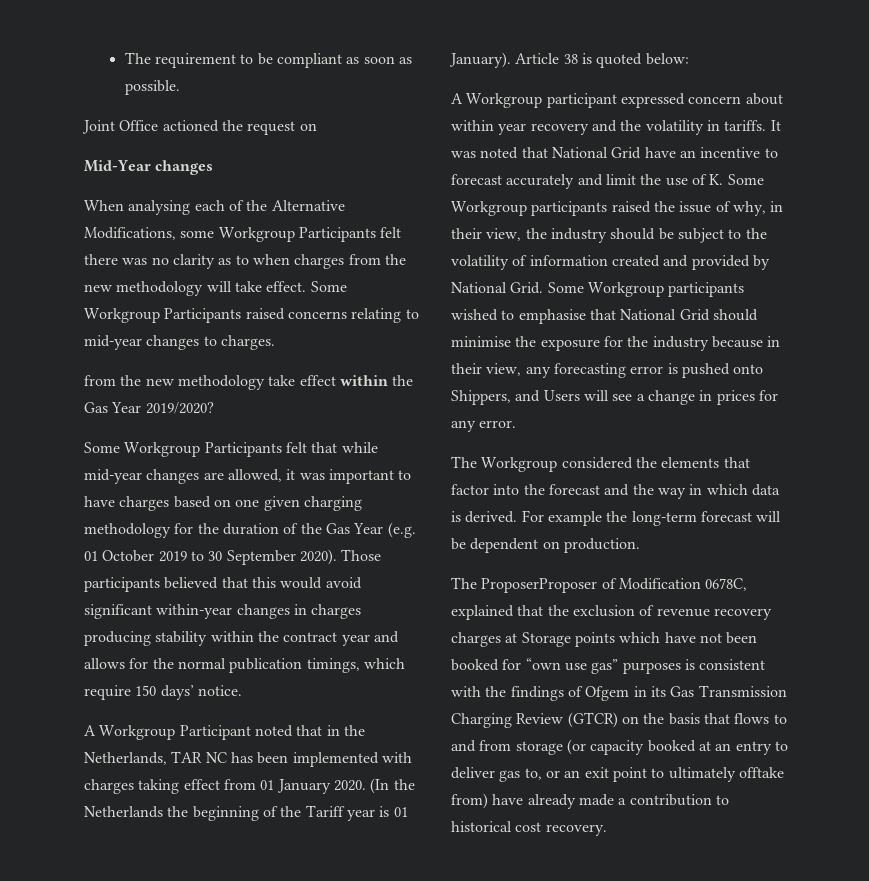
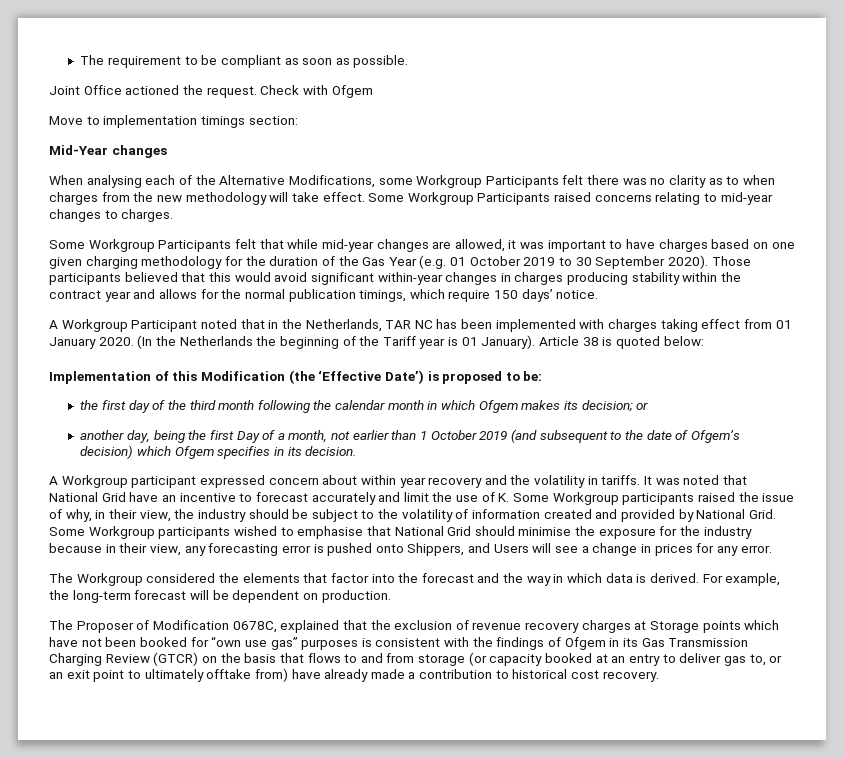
- Joint Office actioned the request on
+ Joint Office actioned the request. Check with Ofgem
+ Move to implementation timings section:
- from the new methodology take effect within the Gas Year 2019/2020?
+ Implementation of this Modification (the ‘Effective Date’) is proposed to be:
+ the first day of the third month following the calendar month in which Ofgem makes its decision; or
+ another day, being the first Day of a month, not earlier than 1 October 2019 (and subsequent to the date of Ofgem’s decision) which Ofgem specifies in its decision.
- For example the long-term forecast will be dependent on production.
+ For example, the long-term forecast will be dependent on production.
- The ProposerProposer of Modification 0678C, explained that the exclusion of revenue recovery charges at Storage points which have not been booked for “own use gas” purposes is consistent with the findings of Ofgem in its Gas Transmission Charging Review (GTCR) on the basis that flows to and from storage (or capacity booked at an entry to deliver gas to, or an exit point to ultimately offtake from) have already made a contribution to historical cost recovery.
+ The Proposer of Modification 0678C, explained that the exclusion of revenue recovery charges at Storage points which have not been booked for “own use gas” purposes is consistent with the findings of Ofgem in its Gas Transmission Charging Review (GTCR) on the basis that flows to and from storage (or capacity booked at an entry to deliver gas to, or an exit point to ultimately offtake from) have already made a contribution to historical cost recovery.

